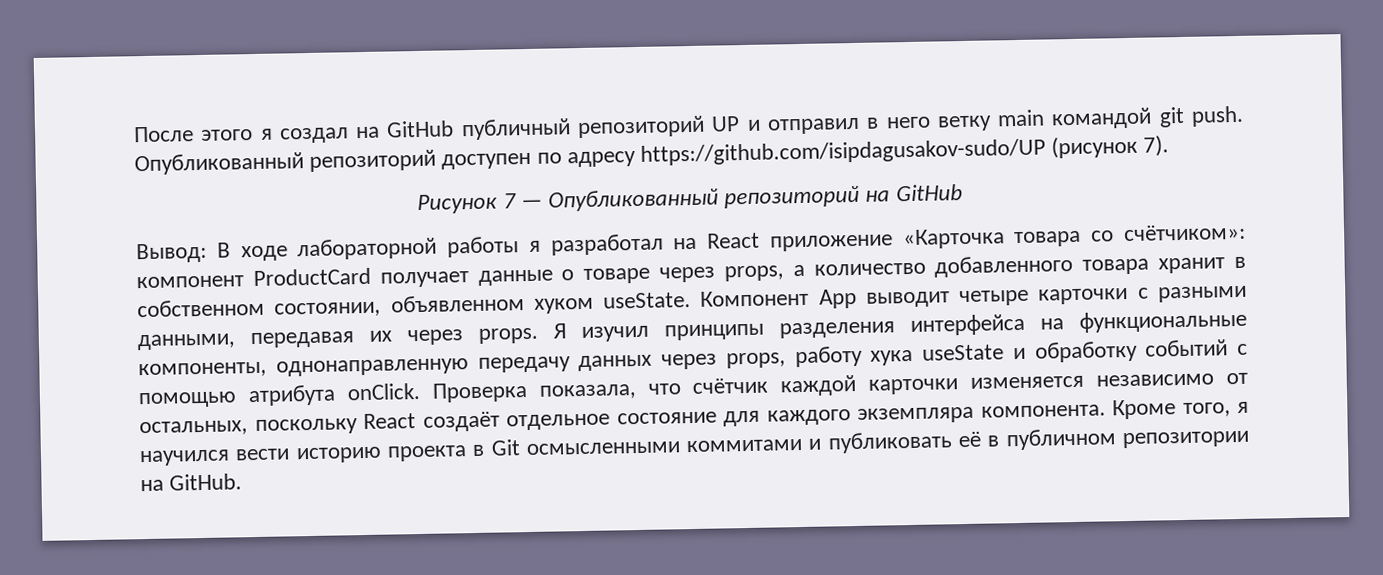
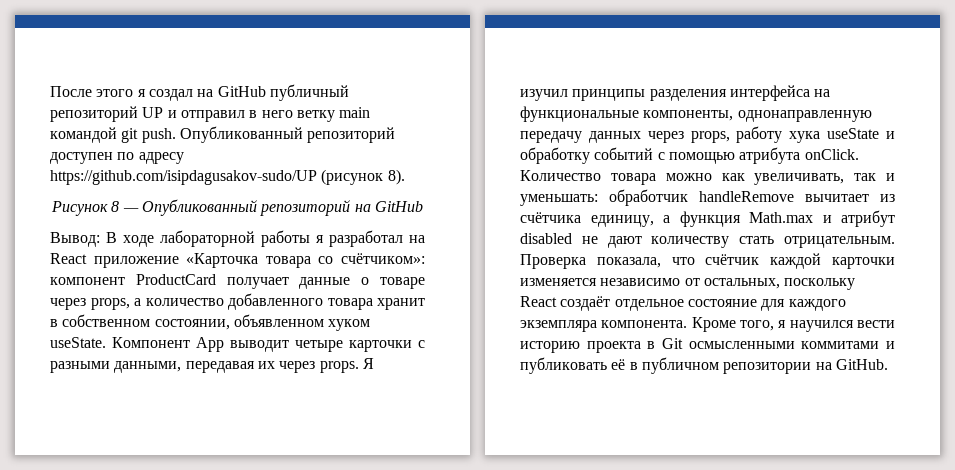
- Опубликованный репозиторий доступен по адресу https://github.com/isipdagusakov-sudo/UP (рисунок 7).
+ Опубликованный репозиторий доступен по адресу https://github.com/isipdagusakov-sudo/UP (рисунок 8).
- Рисунок 7 — Опубликованный репозиторий на GitHub
+ Рисунок 8 — Опубликованный репозиторий на GitHub
+ Количество товара можно как увеличивать, так и уменьшать: обработчик handleRemove вычитает из счётчика единицу, а функция Math.max и атрибут disabled не дают количеству стать отрицательным.

